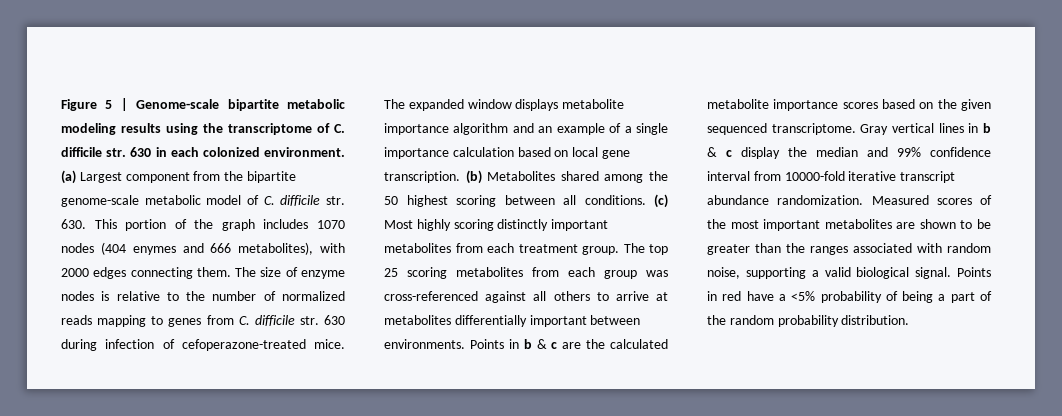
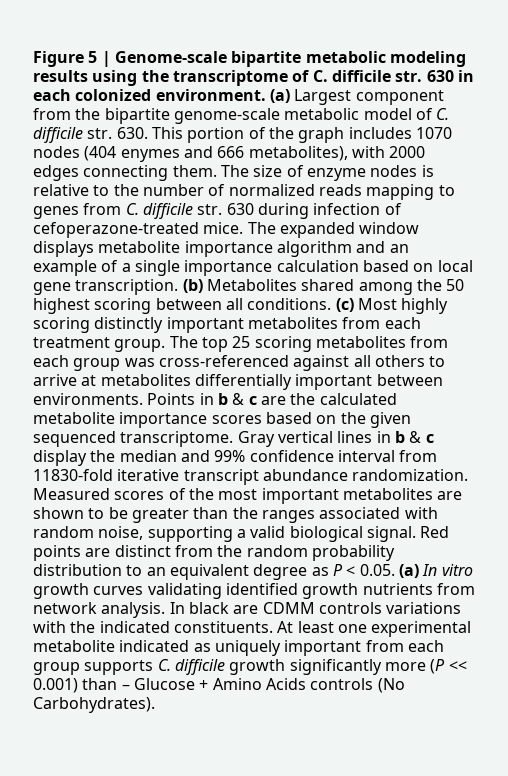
- Gray vertical lines in b & c display the median and 99% confidence interval from 10000-fold iterative transcript abundance randomization.
+ Gray vertical lines in b & c display the median and 99% confidence interval from 11830-fold iterative transcript abundance randomization.
- Points in red have a <5% probability of being a part of the random probability distribution.
+ Red points are distinct from the random probability distribution to an equivalent degree as P < 0.05. (a) In vitro growth curves validating identified growth nutrients from network analysis. In black are CDMM controls variations with the indicated constituents. At least one experimental metabolite indicated as uniquely important from each group supports C. difficile growth significantly more (P << 0.001) than – Glucose + Amino Acids controls (No Carbohydrates).

